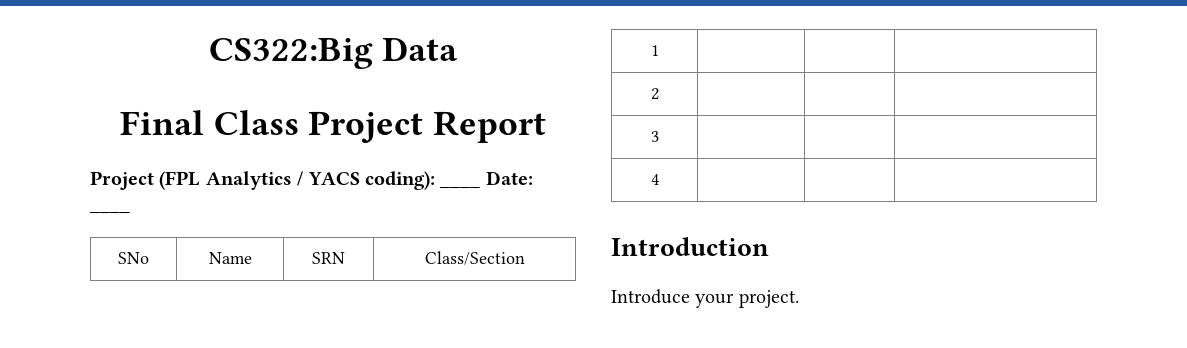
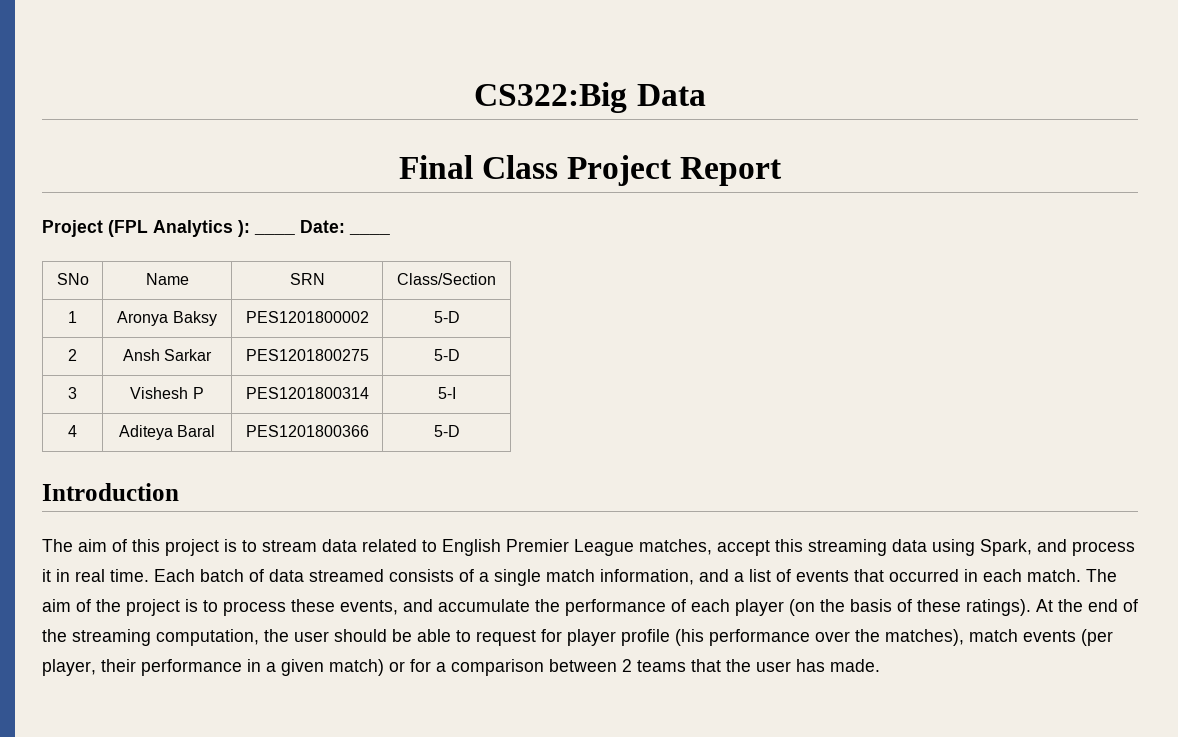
- Project (FPL Analytics / YACS coding): ____ Date: ____
+ Project (FPL Analytics ): ____ Date: ____
- 1 | | |
- 2 | | |
- 3 | | |
- 4 | | |
+ 1 | Aronya Baksy | PES1201800002 | 5-D
+ 2 | Ansh Sarkar | PES1201800275 | 5-D
+ 3 | Vishesh P | PES1201800314 | 5-I
+ 4 | Aditeya Baral | PES1201800366 | 5-D
  Introduction
- Introduce your project.
+ The aim of this project is to stream data related to English Premier League matches, accept this streaming data using Spark, and process it in real time. Each batch of data streamed consists of a single match information, and a list of events that occurred in each match. The aim of the project is to process these events, and accumulate the performance of each player (on the basis of these ratings). At the end of the streaming computation, the user should be able to request for player profile (his performance over the matches), match events (per player, their performance in a given match) or for a comparison between 2 teams that the user has made.

